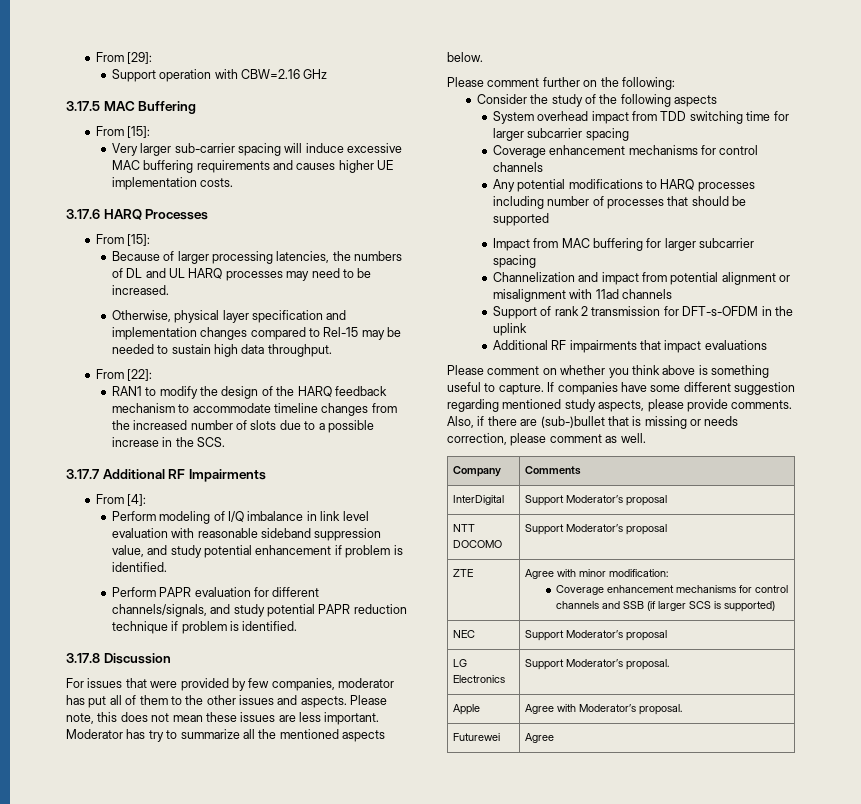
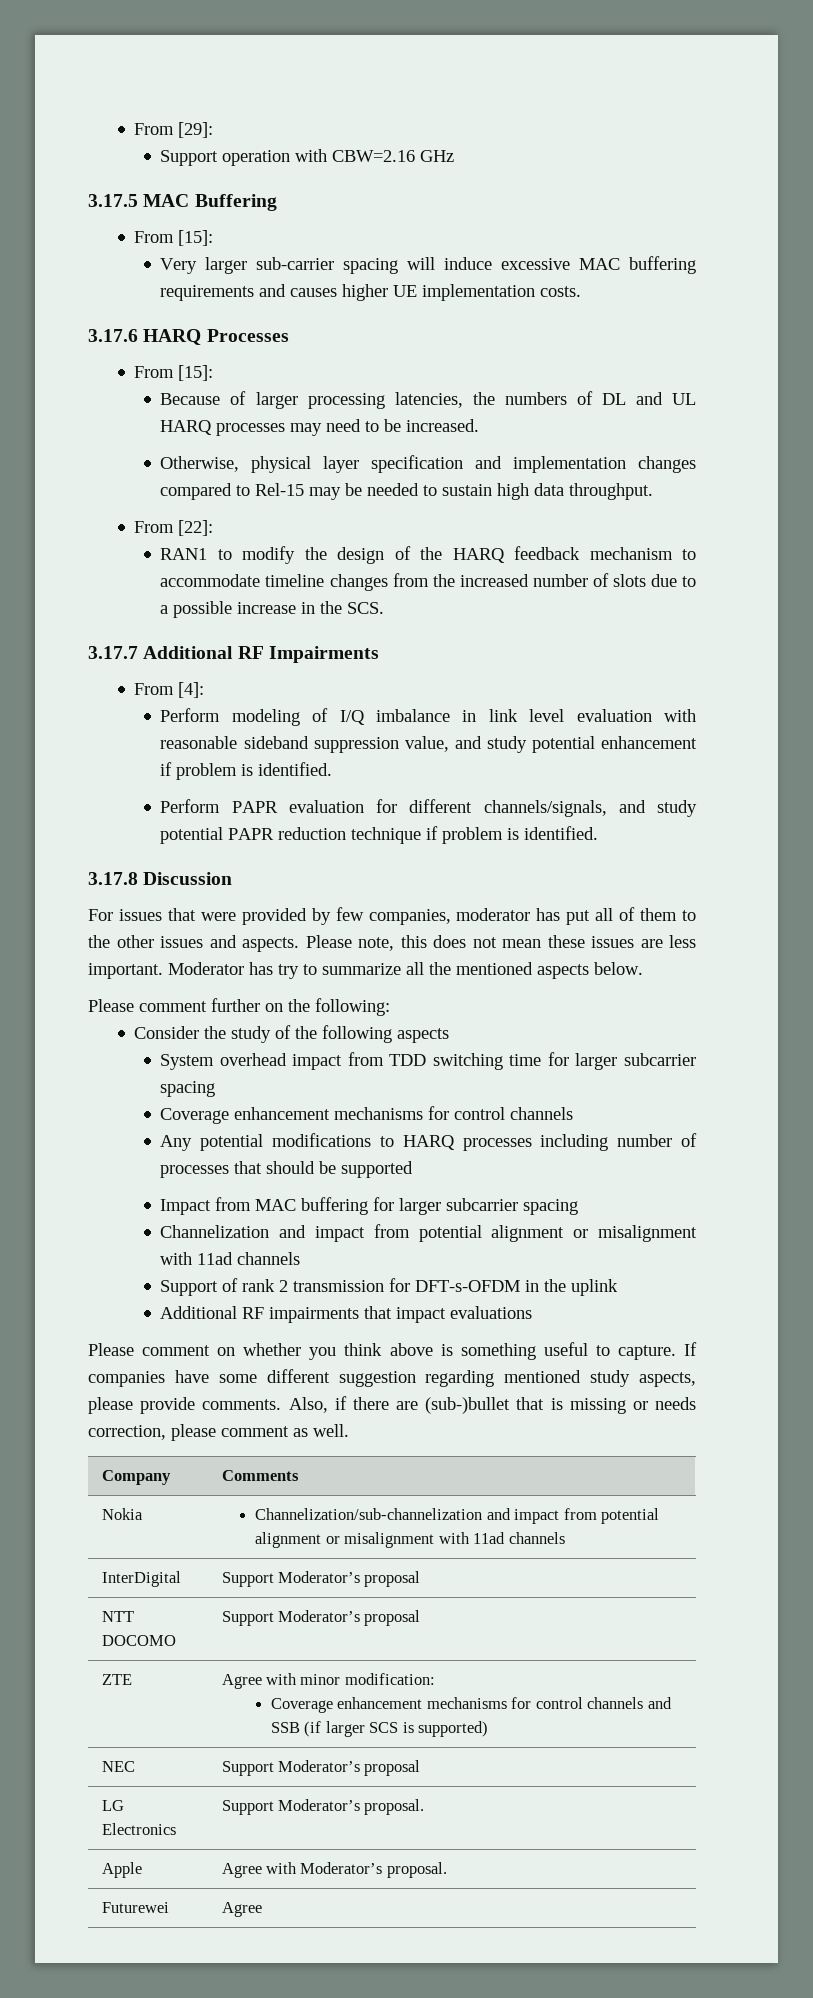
+ Nokia | Channelization/sub-channelization and impact from potential alignment or misalignment with 11ad channels

